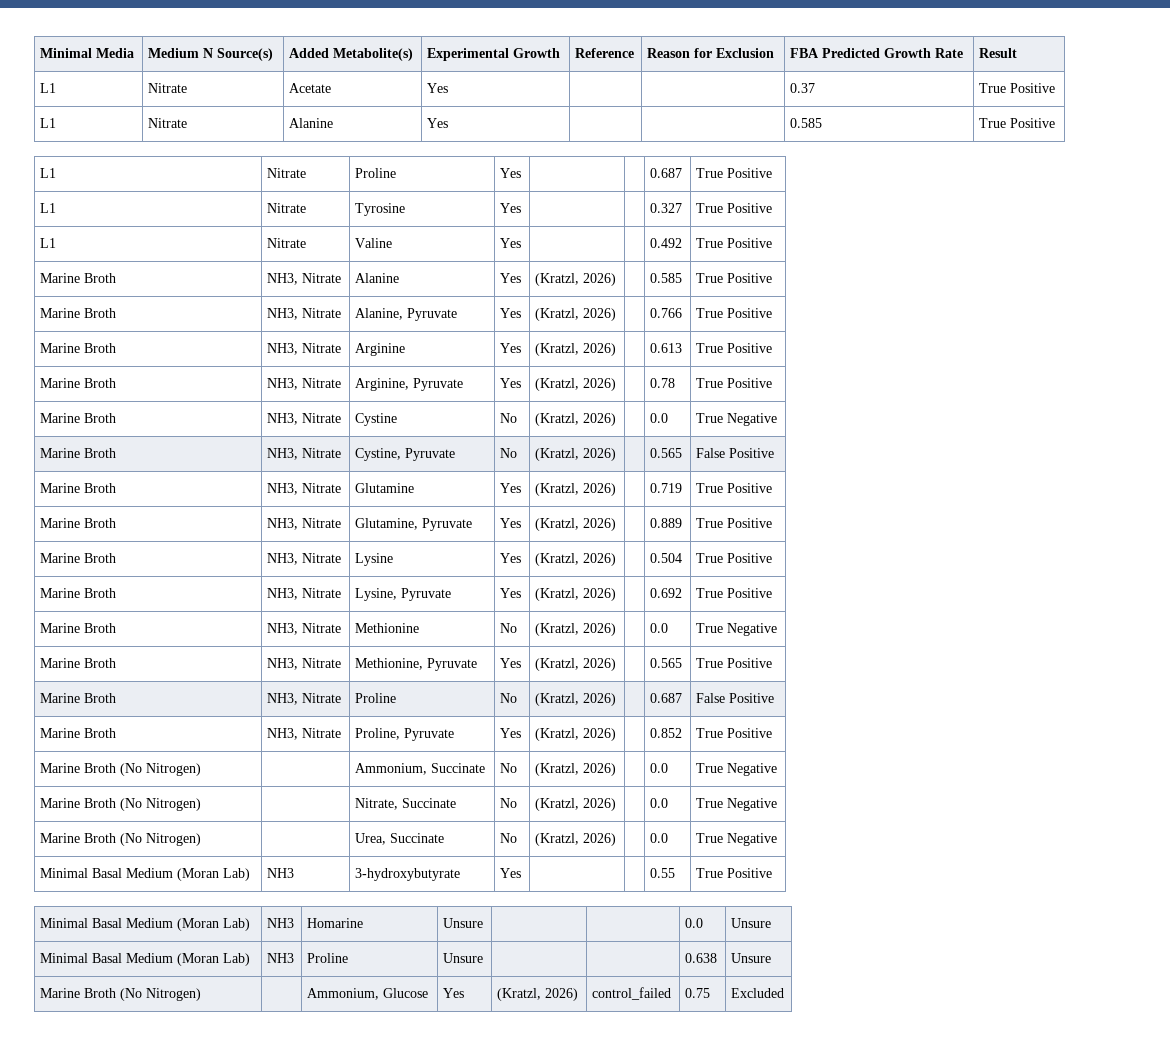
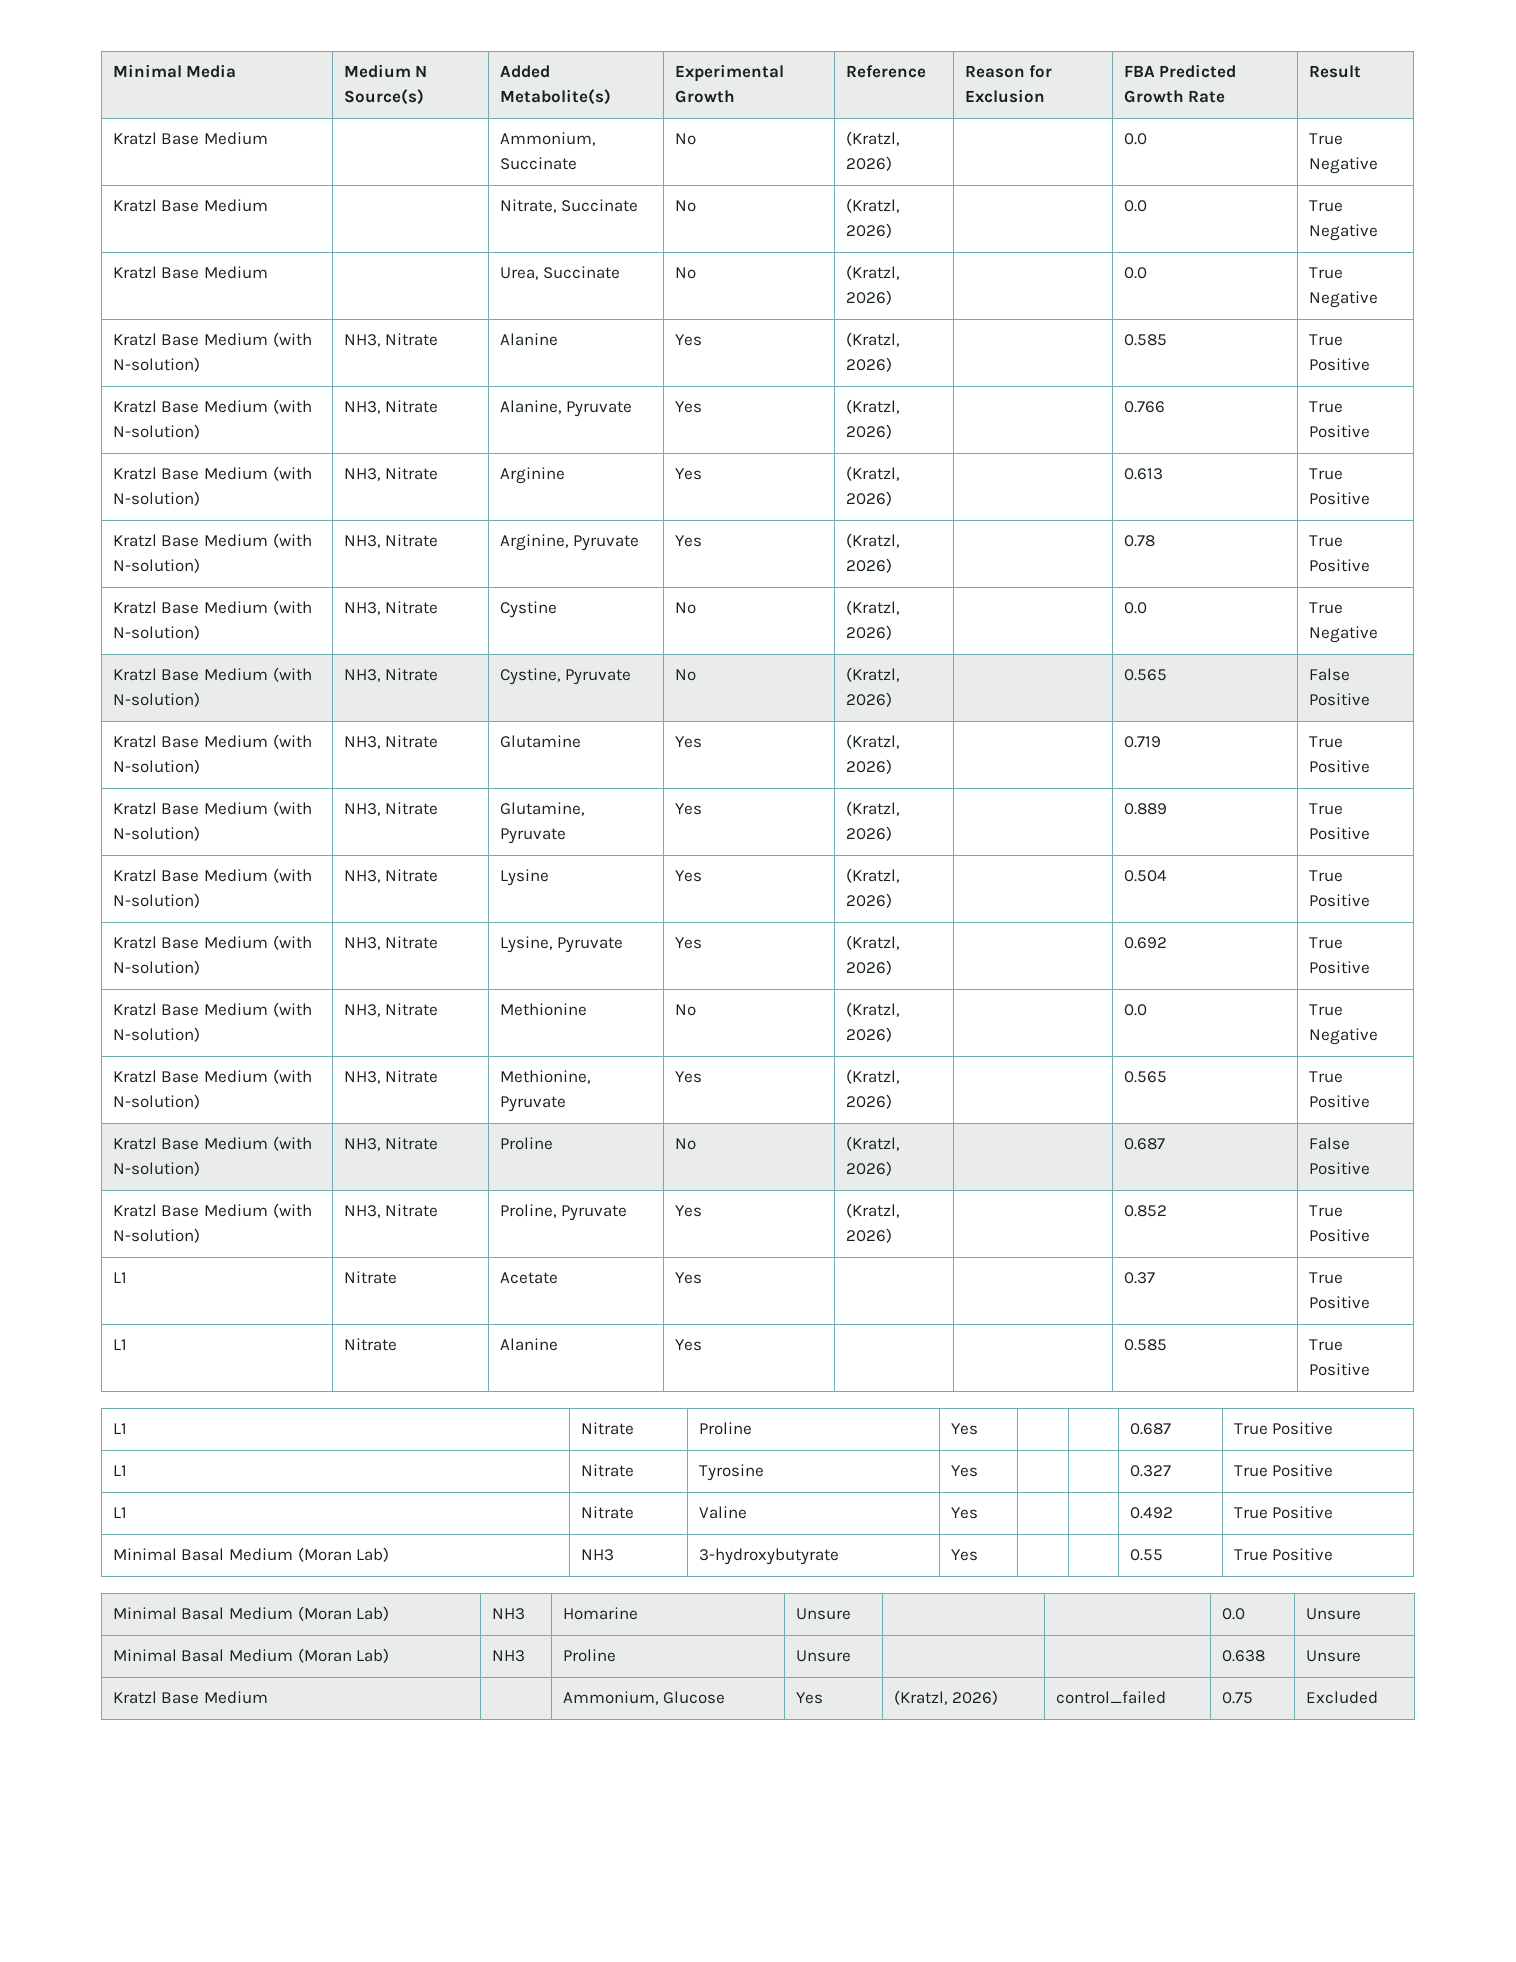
+ Kratzl Base Medium | | Ammonium, Succinate | No | (Kratzl, 2026) | | 0.0 | True Negative
+ Kratzl Base Medium | | Nitrate, Succinate | No | (Kratzl, 2026) | | 0.0 | True Negative
+ Kratzl Base Medium | | Urea, Succinate | No | (Kratzl, 2026) | | 0.0 | True Negative
+ Kratzl Base Medium (with N-solution) | NH3, Nitrate | Alanine | Yes | (Kratzl, 2026) | | 0.585 | True Positive
+ Kratzl Base Medium (with N-solution) | NH3, Nitrate | Alanine, Pyruvate | Yes | (Kratzl, 2026) | | 0.766 | True Positive
+ Kratzl Base Medium (with N-solution) | NH3, Nitrate | Arginine | Yes | (Kratzl, 2026) | | 0.613 | True Positive
+ Kratzl Base Medium (with N-solution) | NH3, Nitrate | Arginine, Pyruvate | Yes | (Kratzl, 2026) | | 0.78 | True Positive
+ Kratzl Base Medium (with N-solution) | NH3, Nitrate | Cystine | No | (Kratzl, 2026) | | 0.0 | True Negative
+ Kratzl Base Medium (with N-solution) | NH3, Nitrate | Cystine, Pyruvate | No | (Kratzl, 2026) | | 0.565 | False Positive
+ Kratzl Base Medium (with N-solution) | NH3, Nitrate | Glutamine | Yes | (Kratzl, 2026) | | 0.719 | True Positive
+ Kratzl Base Medium (with N-solution) | NH3, Nitrate | Glutamine, Pyruvate | Yes | (Kratzl, 2026) | | 0.889 | True Positive
+ Kratzl Base Medium (with N-solution) | NH3, Nitrate | Lysine | Yes | (Kratzl, 2026) | | 0.504 | True Positive
+ Kratzl Base Medium (with N-solution) | NH3, Nitrate | Lysine, Pyruvate | Yes | (Kratzl, 2026) | | 0.692 | True Positive
+ Kratzl Base Medium (with N-solution) | NH3, Nitrate | Methionine | No | (Kratzl, 2026) | | 0.0 | True Negative
+ Kratzl Base Medium (with N-solution) | NH3, Nitrate | Methionine, Pyruvate | Yes | (Kratzl, 2026) | | 0.565 | True Positive
+ Kratzl Base Medium (with N-solution) | NH3, Nitrate | Proline | No | (Kratzl, 2026) | | 0.687 | False Positive
+ Kratzl Base Medium (with N-solution) | NH3, Nitrate | Proline, Pyruvate | Yes | (Kratzl, 2026) | | 0.852 | True Positive
- Marine Broth | NH3, Nitrate | Alanine | Yes | (Kratzl, 2026) | | 0.585 | True Positive
- Marine Broth | NH3, Nitrate | Alanine, Pyruvate | Yes | (Kratzl, 2026) | | 0.766 | True Positive
- Marine Broth | NH3, Nitrate | Arginine | Yes | (Kratzl, 2026) | | 0.613 | True Positive
- Marine Broth | NH3, Nitrate | Arginine, Pyruvate | Yes | (Kratzl, 2026) | | 0.78 | True Positive
- Marine Broth | NH3, Nitrate | Cystine | No | (Kratzl, 2026) | | 0.0 | True Negative
- Marine Broth | NH3, Nitrate | Cystine, Pyruvate | No | (Kratzl, 2026) | | 0.565 | False Positive
- Marine Broth | NH3, Nitrate | Glutamine | Yes | (Kratzl, 2026) | | 0.719 | True Positive
- Marine Broth | NH3, Nitrate | Glutamine, Pyruvate | Yes | (Kratzl, 2026) | | 0.889 | True Positive
- Marine Broth | NH3, Nitrate | Lysine | Yes | (Kratzl, 2026) | | 0.504 | True Positive
- Marine Broth | NH3, Nitrate | Lysine, Pyruvate | Yes | (Kratzl, 2026) | | 0.692 | True Positive
- Marine Broth | NH3, Nitrate | Methionine | No | (Kratzl, 2026) | | 0.0 | True Negative
- Marine Broth | NH3, Nitrate | Methionine, Pyruvate | Yes | (Kratzl, 2026) | | 0.565 | True Positive
- Marine Broth | NH3, Nitrate | Proline | No | (Kratzl, 2026) | | 0.687 | False Positive
- Marine Broth | NH3, Nitrate | Proline, Pyruvate | Yes | (Kratzl, 2026) | | 0.852 | True Positive
- Marine Broth (No Nitrogen) | | Ammonium, Succinate | No | (Kratzl, 2026) | | 0.0 | True Negative
- Marine Broth (No Nitrogen) | | Nitrate, Succinate | No | (Kratzl, 2026) | | 0.0 | True Negative
- Marine Broth (No Nitrogen) | | Urea, Succinate | No | (Kratzl, 2026) | | 0.0 | True Negative
- Marine Broth (No Nitrogen) | | Ammonium, Glucose | Yes | (Kratzl, 2026) | control_failed | 0.75 | Excluded
+ Kratzl Base Medium | | Ammonium, Glucose | Yes | (Kratzl, 2026) | control_failed | 0.75 | Excluded

